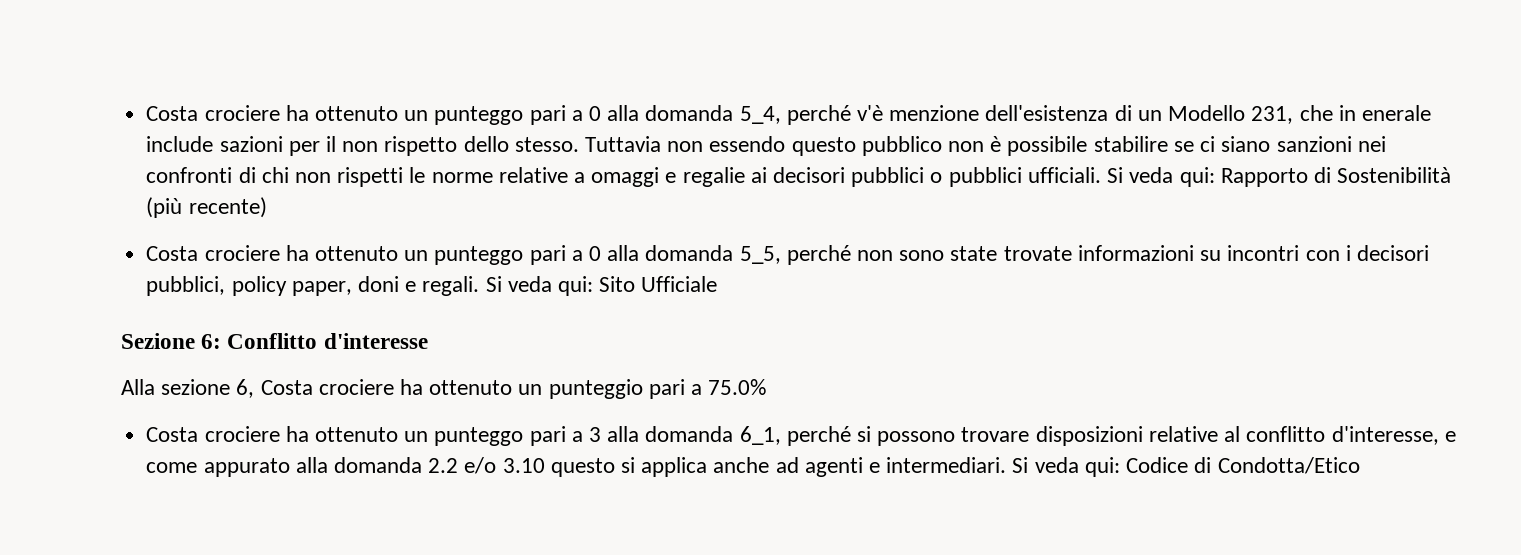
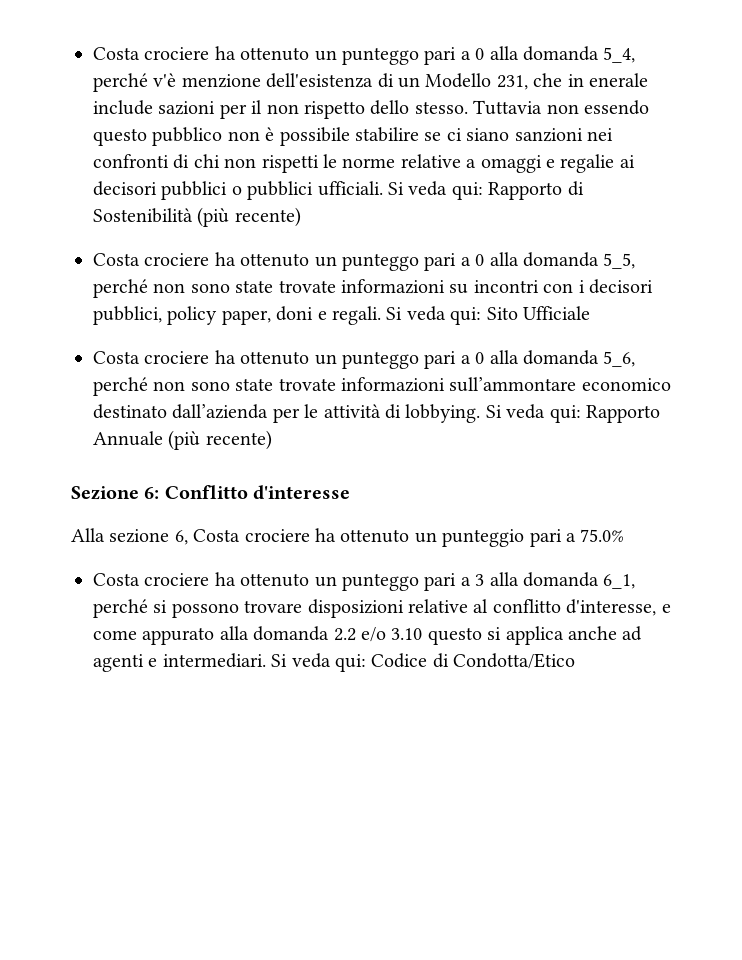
+ Costa crociere ha ottenuto un punteggo pari a 0 alla domanda 5_6, perché non sono state trovate informazioni sull’ammontare economico destinato dall’azienda per le attività di lobbying. Si veda qui: Rapporto Annuale (più recente)

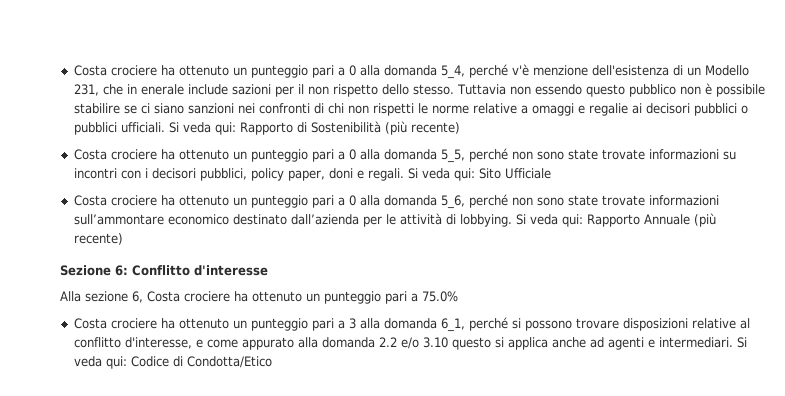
- Costa crociere ha ottenuto un punteggo pari a 0 alla domanda 5_4, perché v'è menzione dell'esistenza di un Modello 231, che in enerale include sazioni per il non rispetto dello stesso.
+ Costa crociere ha ottenuto un punteggio pari a 0 alla domanda 5_4, perché v'è menzione dell'esistenza di un Modello 231, che in enerale include sazioni per il non rispetto dello stesso.
- Costa crociere ha ottenuto un punteggo pari a 0 alla domanda 5_5, perché non sono state trovate informazioni su incontri con i decisori pubblici, policy paper, doni e regali.
+ Costa crociere ha ottenuto un punteggio pari a 0 alla domanda 5_5, perché non sono state trovate informazioni su incontri con i decisori pubblici, policy paper, doni e regali.
- Costa crociere ha ottenuto un punteggo pari a 0 alla domanda 5_6, perché non sono state trovate informazioni sull’ammontare economico destinato dall’azienda per le attività di lobbying.
+ Costa crociere ha ottenuto un punteggio pari a 0 alla domanda 5_6, perché non sono state trovate informazioni sull’ammontare economico destinato dall’azienda per le attività di lobbying.
- Costa crociere ha ottenuto un punteggo pari a 3 alla domanda 6_1, perché si possono trovare disposizioni relative al conflitto d'interesse, e come appurato alla domanda 2.2 e/o 3.10 questo si applica anche ad agenti e intermediari.
+ Costa crociere ha ottenuto un punteggio pari a 3 alla domanda 6_1, perché si possono trovare disposizioni relative al conflitto d'interesse, e come appurato alla domanda 2.2 e/o 3.10 questo si applica anche ad agenti e intermediari.

